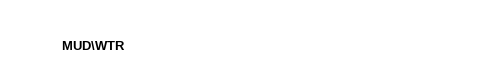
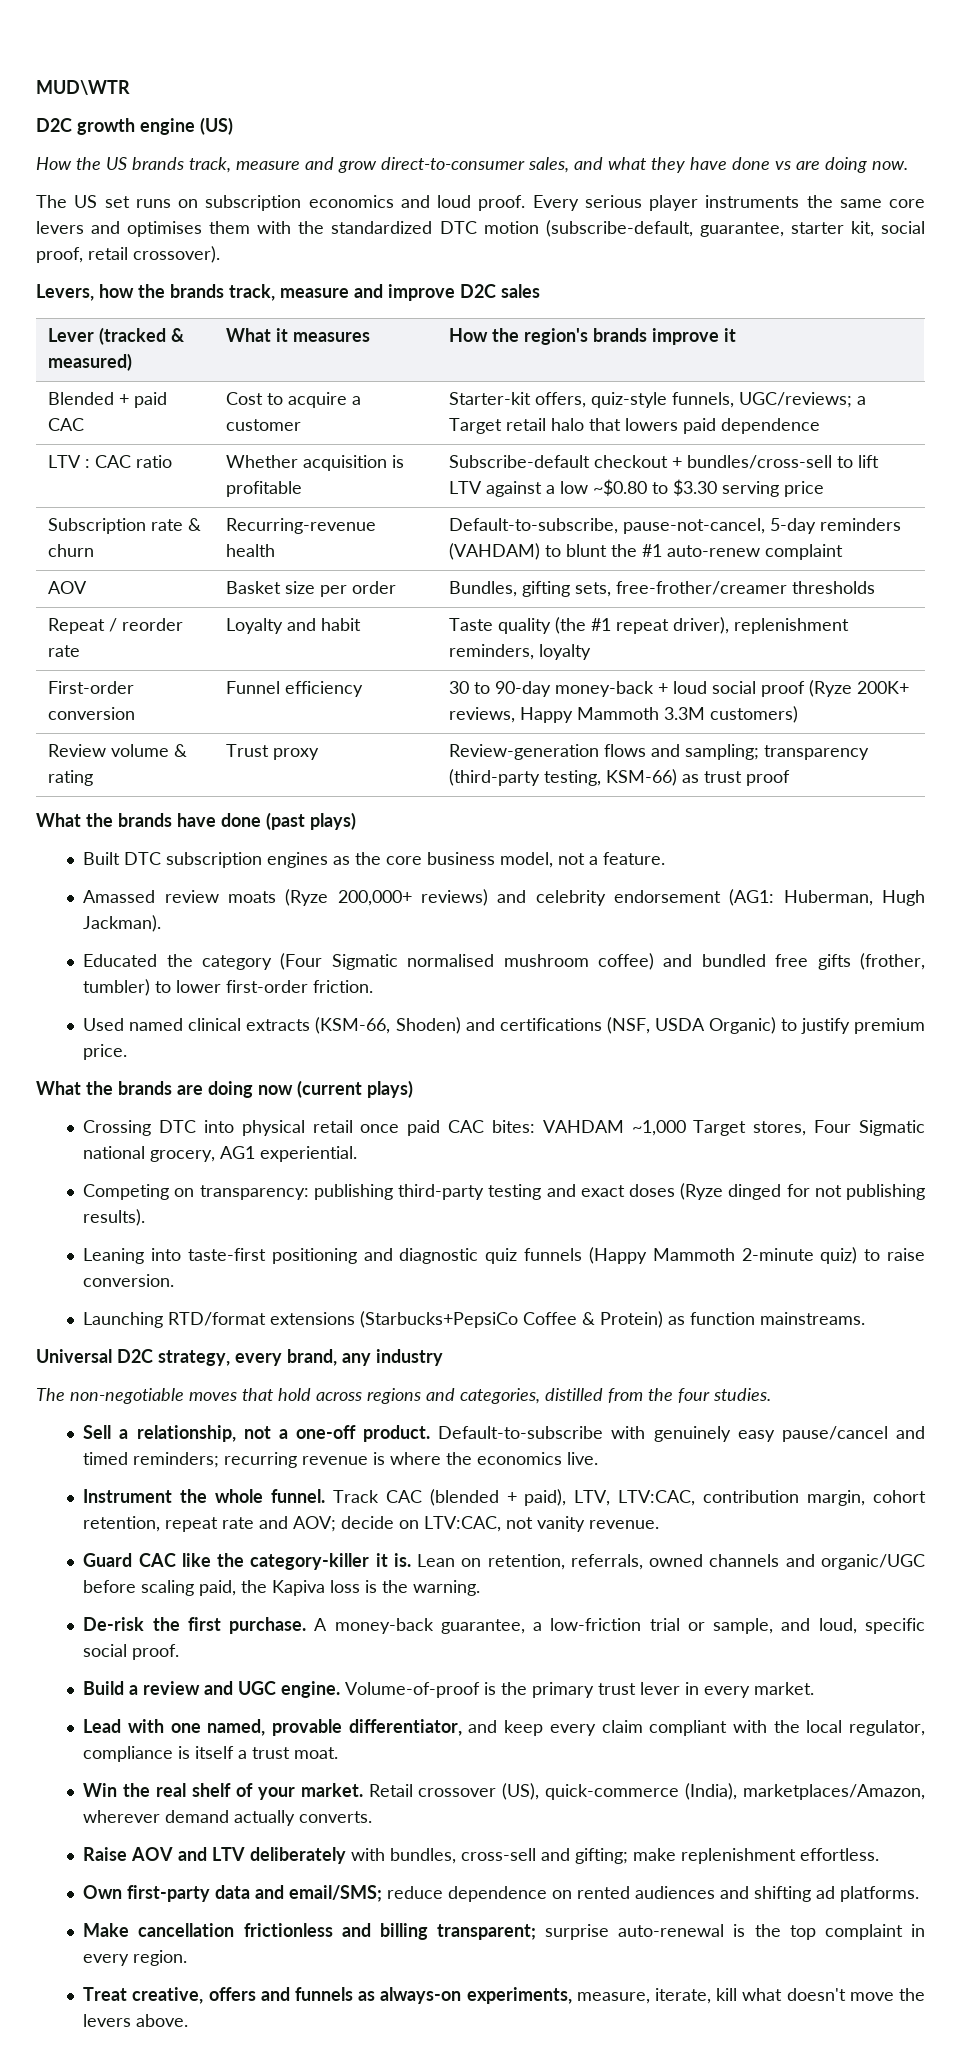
+ D2C growth engine (US)
+ How the US brands track, measure and grow direct-to-consumer sales, and what they have done vs are doing now.
+ The US set runs on subscription economics and loud proof. Every serious player instruments the same core levers and optimises them with the standardized DTC motion (subscribe-default, guarantee, starter kit, social proof, retail crossover).
+ Levers, how the brands track, measure and improve D2C sales
+ Lever (tracked & measured) | What it measures | How the region's brands improve it
+ Blended + paid CAC | Cost to acquire a customer | Starter-kit offers, quiz-style funnels, UGC/reviews; a Target retail halo that lowers paid dependence
+ LTV : CAC ratio | Whether acquisition is profitable | Subscribe-default checkout + bundles/cross-sell to lift LTV against a low ~$0.80 to $3.30 serving price
+ Subscription rate & churn | Recurring-revenue health | Default-to-subscribe, pause-not-cancel, 5-day reminders (VAHDAM) to blunt the #1 auto-renew complaint
+ AOV | Basket size per order | Bundles, gifting sets, free-frother/creamer thresholds
+ Repeat / reorder rate | Loyalty and habit | Taste quality (the #1 repeat driver), replenishment reminders, loyalty
+ First-order conversion | Funnel efficiency | 30 to 90-day money-back + loud social proof (Ryze 200K+ reviews, Happy Mammoth 3.3M customers)
+ Review volume & rating | Trust proxy | Review-generation flows and sampling; transparency (third-party testing, KSM-66) as trust proof
+ What the brands have done (past plays)
+ Built DTC subscription engines as the core business model, not a feature.
+ Amassed review moats (Ryze 200,000+ reviews) and celebrity endorsement (AG1: Huberman, Hugh Jackman).
+ Educated the category (Four Sigmatic normalised mushroom coffee) and bundled free gifts (frother, tumbler) to lower first-order friction.
+ Used named clinical extracts (KSM-66, Shoden) and certifications (NSF, USDA Organic) to justify premium price.
+ What the brands are doing now (current plays)
+ Crossing DTC into physical retail once paid CAC bites: VAHDAM ~1,000 Target stores, Four Sigmatic national grocery, AG1 experiential.
+ Competing on transparency: publishing third-party testing and exact doses (Ryze dinged for not publishing results).
+ Leaning into taste-first positioning and diagnostic quiz funnels (Happy Mammoth 2-minute quiz) to raise conversion.
+ Launching RTD/format extensions (Starbucks+PepsiCo Coffee & Protein) as function mainstreams.
+ Universal D2C strategy, every brand, any industry
+ The non-negotiable moves that hold across regions and categories, distilled from the four studies.
+ Sell a relationship, not a one-off product. Default-to-subscribe with genuinely easy pause/cancel and timed reminders; recurring revenue is where the economics live.
+ Instrument the whole funnel. Track CAC (blended + paid), LTV, LTV:CAC, contribution margin, cohort retention, repeat rate and AOV; decide on LTV:CAC, not vanity revenue.
+ Guard CAC like the category-killer it is. Lean on retention, referrals, owned channels and organic/UGC before scaling paid, the Kapiva loss is the warning.
+ De-risk the first purchase. A money-back guarantee, a low-friction trial or sample, and loud, specific social proof.
+ Build a review and UGC engine. Volume-of-proof is the primary trust lever in every market.
+ Lead with one named, provable differentiator, and keep every claim compliant with the local regulator, compliance is itself a trust moat.
+ Win the real shelf of your market. Retail crossover (US), quick-commerce (India), marketplaces/Amazon, wherever demand actually converts.
+ Raise AOV and LTV deliberately with bundles, cross-sell and gifting; make replenishment effortless.
+ Own first-party data and email/SMS; reduce dependence on rented audiences and shifting ad platforms.
+ Make cancellation frictionless and billing transparent; surprise auto-renewal is the top complaint in every region.
+ Treat creative, offers and funnels as always-on experiments, measure, iterate, kill what doesn't move the levers above.

